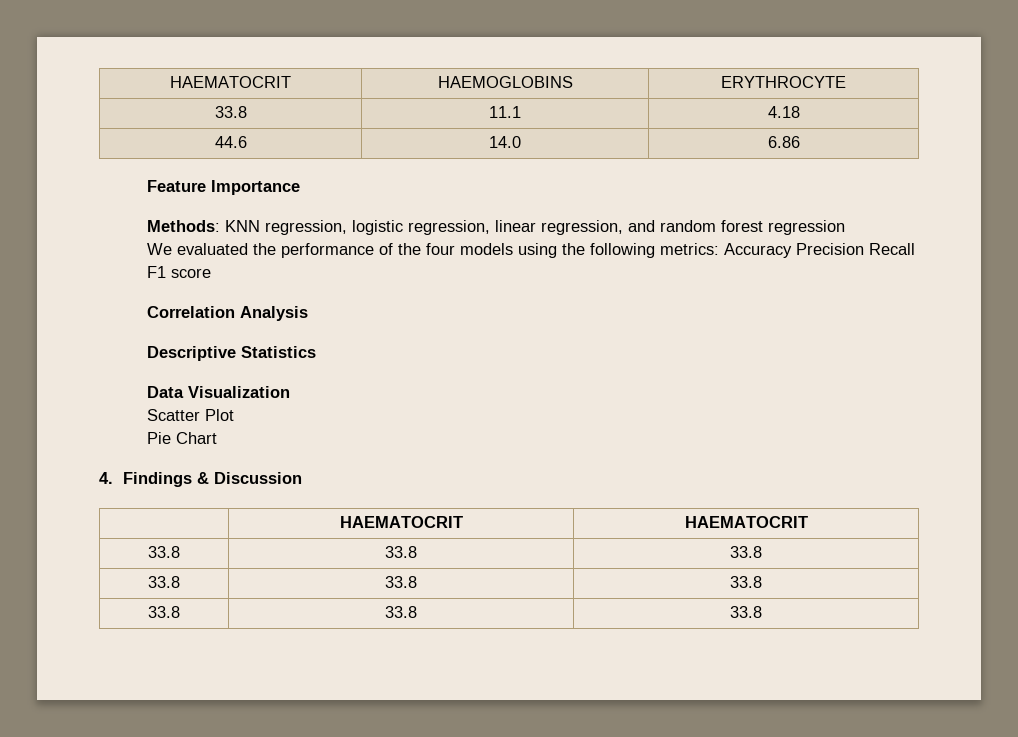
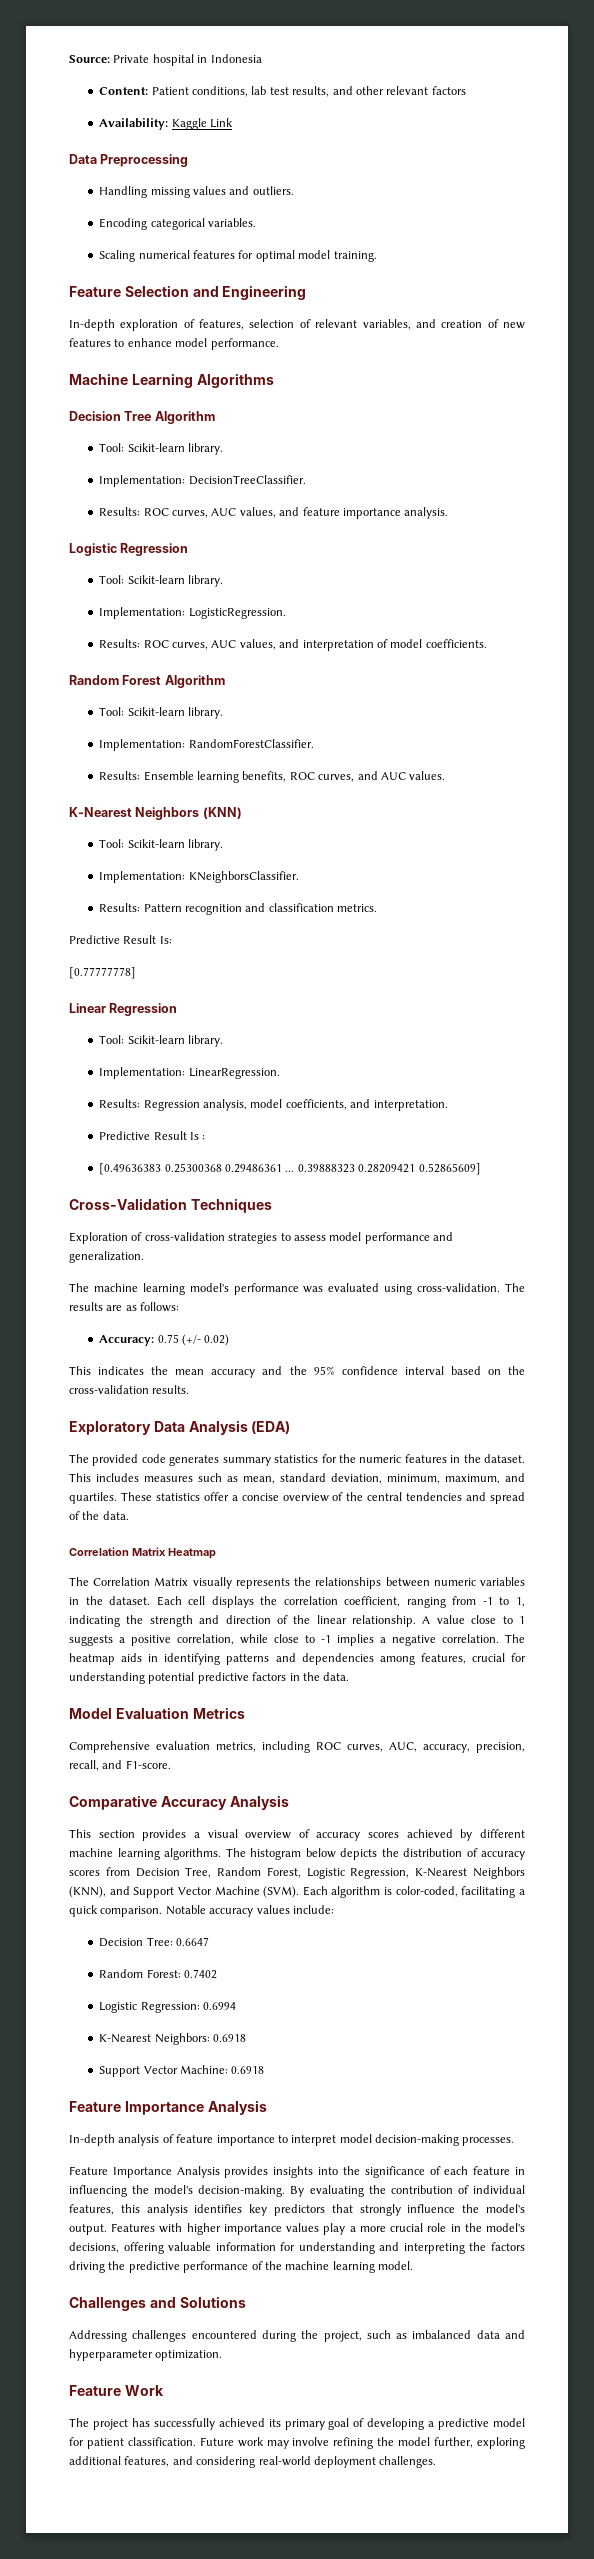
- HAEMATOCRIT | HAEMOGLOBINS | ERYTHROCYTE
- 33.8 | 11.1 | 4.18
- 44.6 | 14.0 | 6.86
- Feature Importance
- Methods: KNN regression, logistic regression, linear regression, and random forest regression
- We evaluated the performance of the four models using the following metrics: Accuracy Precision Recall F1 score
- Correlation Analysis
- Descriptive Statistics
- Data Visualization
- Scatter Plot
- Pie Chart
- 4. Findings & Discussion
- | HAEMATOCRIT | HAEMATOCRIT
- 33.8 | 33.8 | 33.8
- 33.8 | 33.8 | 33.8
- 33.8 | 33.8 | 33.8
+ Source: Private hospital in Indonesia
+ Content: Patient conditions, lab test results, and other relevant factors
+ Availability: Kaggle Link
+ Data Preprocessing
+ Handling missing values and outliers.
+ Encoding categorical variables.
+ Scaling numerical features for optimal model training.
+ Feature Selection and Engineering
+ In-depth exploration of features, selection of relevant variables, and creation of new features to enhance model performance.
+ Machine Learning Algorithms
+ Decision Tree Algorithm
+ Tool: Scikit-learn library.
+ Implementation: DecisionTreeClassifier.
+ Results: ROC curves, AUC values, and feature importance analysis.
+ Logistic Regression
+ Tool: Scikit-learn library.
+ Implementation: LogisticRegression.
+ Results: ROC curves, AUC values, and interpretation of model coefficients.
+ Random Forest Algorithm
+ Tool: Scikit-learn library.
+ Implementation: RandomForestClassifier.
+ Results: Ensemble learning benefits, ROC curves, and AUC values.
+ K-Nearest Neighbors (KNN)
+ Tool: Scikit-learn library.
+ Implementation: KNeighborsClassifier.
+ Results: Pattern recognition and classification metrics.
+ Predictive Result Is:
+ [0.77777778]
+ Linear Regression
+ Tool: Scikit-learn library.
+ Implementation: LinearRegression.
+ Results: Regression analysis, model coefficients, and interpretation.
+ Predictive Result Is :
+ [0.49636383 0.25300368 0.29486361 ... 0.39888323 0.28209421 0.52865609]
+ Cross-Validation Techniques
+ Exploration of cross-validation strategies to assess model performance and generalization.
+ The machine learning model's performance was evaluated using cross-validation. The results are as follows:
+ Accuracy: 0.75 (+/- 0.02)
+ This indicates the mean accuracy and the 95% confidence interval based on the cross-validation results.
+ Exploratory Data Analysis (EDA)
+ The provided code generates summary statistics for the numeric features in the dataset. This includes measures such as mean, standard deviation, minimum, maximum, and quartiles. These statistics offer a concise overview of the central tendencies and spread of the data.
+ Correlation Matrix Heatmap
+ The Correlation Matrix visually represents the relationships between numeric variables in the dataset. Each cell displays the correlation coefficient, ranging from -1 to 1, indicating the strength and direction of the linear relationship. A value close to 1 suggests a positive correlation, while close to -1 implies a negative correlation. The heatmap aids in identifying patterns and dependencies among features, crucial for understanding potential predictive factors in the data.
+ Model Evaluation Metrics
+ Comprehensive evaluation metrics, including ROC curves, AUC, accuracy, precision, recall, and F1-score.
+ Comparative Accuracy Analysis
+ This section provides a visual overview of accuracy scores achieved by different machine learning algorithms. The histogram below depicts the distribution of accuracy scores from Decision Tree, Random Forest, Logistic Regression, K-Nearest Neighbors (KNN), and Support Vector Machine (SVM). Each algorithm is color-coded, facilitating a quick comparison. Notable accuracy values include:
+ Decision Tree: 0.6647
+ Random Forest: 0.7402
+ Logistic Regression: 0.6994
+ K-Nearest Neighbors: 0.6918
+ Support Vector Machine: 0.6918
+ Feature Importance Analysis
+ In-depth analysis of feature importance to interpret model decision-making processes.
+ Feature Importance Analysis provides insights into the significance of each feature in influencing the model's decision-making. By evaluating the contribution of individual features, this analysis identifies key predictors that strongly influence the model's output. Features with higher importance values play a more crucial role in the model's decisions, offering valuable information for understanding and interpreting the factors driving the predictive performance of the machine learning model.
+ Challenges and Solutions
+ Addressing challenges encountered during the project, such as imbalanced data and hyperparameter optimization.
+ Feature Work
+ The project has successfully achieved its primary goal of developing a predictive model for patient classification. Future work may involve refining the model further, exploring additional features, and considering real-world deployment challenges.

